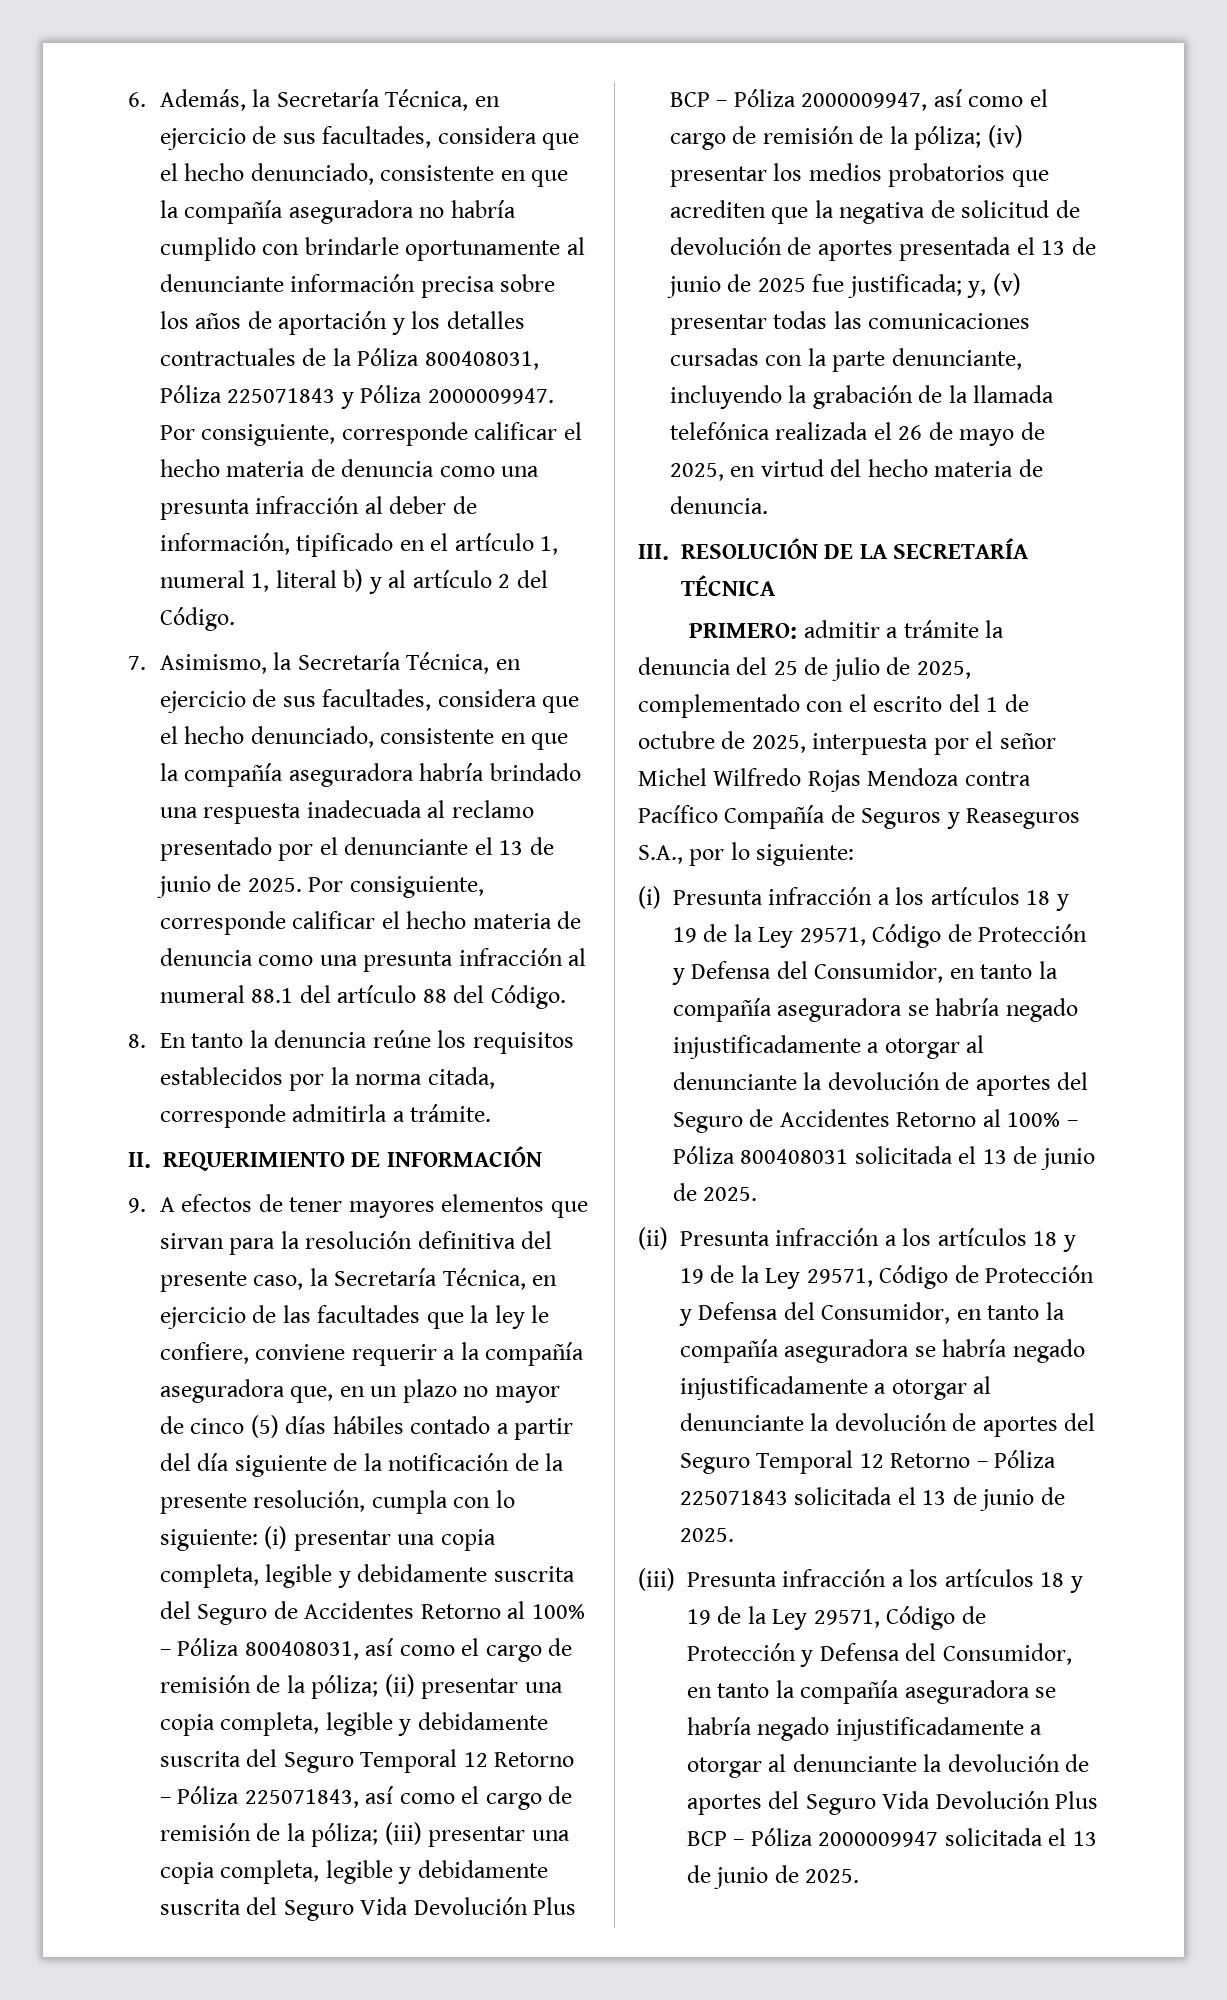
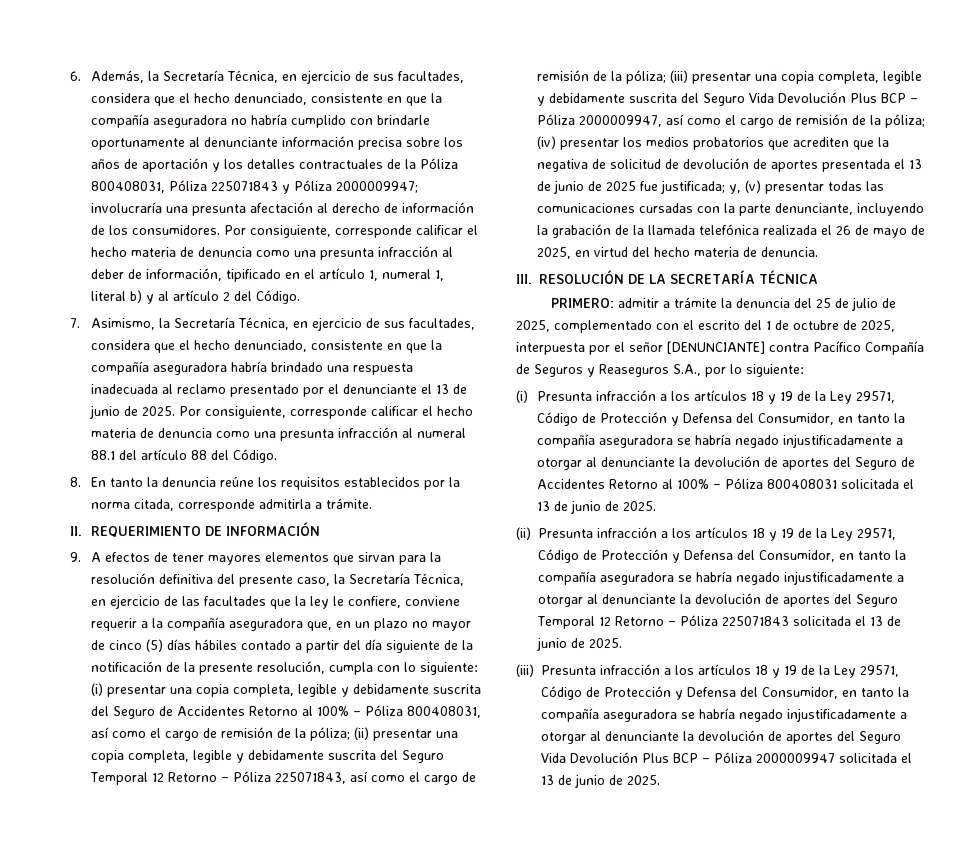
- 6. Además, la Secretaría Técnica, en ejercicio de sus facultades, considera que el hecho denunciado, consistente en que la compañía aseguradora no habría cumplido con brindarle oportunamente al denunciante información precisa sobre los años de aportación y los detalles contractuales de la Póliza 800408031, Póliza 225071843 y Póliza 2000009947.
+ 6. Además, la Secretaría Técnica, en ejercicio de sus facultades, considera que el hecho denunciado, consistente en que la compañía aseguradora no habría cumplido con brindarle oportunamente al denunciante información precisa sobre los años de aportación y los detalles contractuales de la Póliza 800408031, Póliza 225071843 y Póliza 2000009947; involucraría una presunta afectación al derecho de información de los consumidores.
- PRIMERO: admitir a trámite la denuncia del 25 de julio de 2025, complementado con el escrito del 1 de octubre de 2025, interpuesta por el señor Michel Wilfredo Rojas Mendoza contra Pacífico Compañía de Seguros y Reaseguros S.A., por lo siguiente:
+ PRIMERO: admitir a trámite la denuncia del 25 de julio de 2025, complementado con el escrito del 1 de octubre de 2025, interpuesta por el señor [DENUNCIANTE] contra Pacífico Compañía de Seguros y Reaseguros S.A., por lo siguiente:

